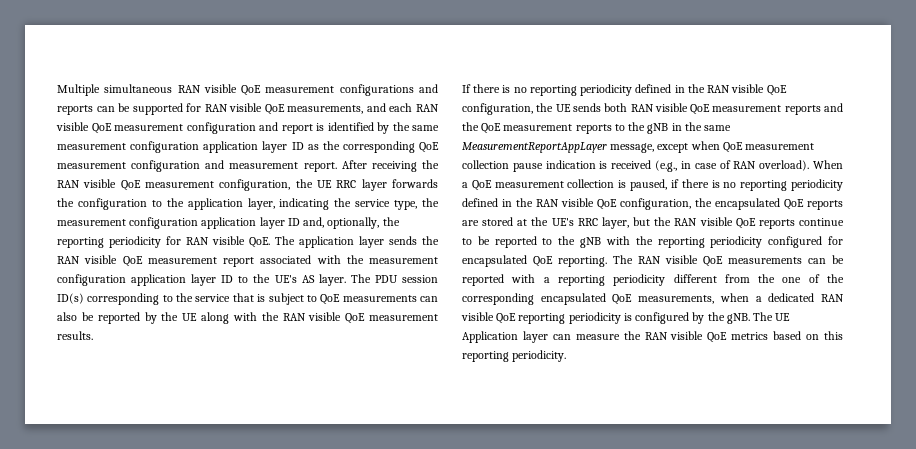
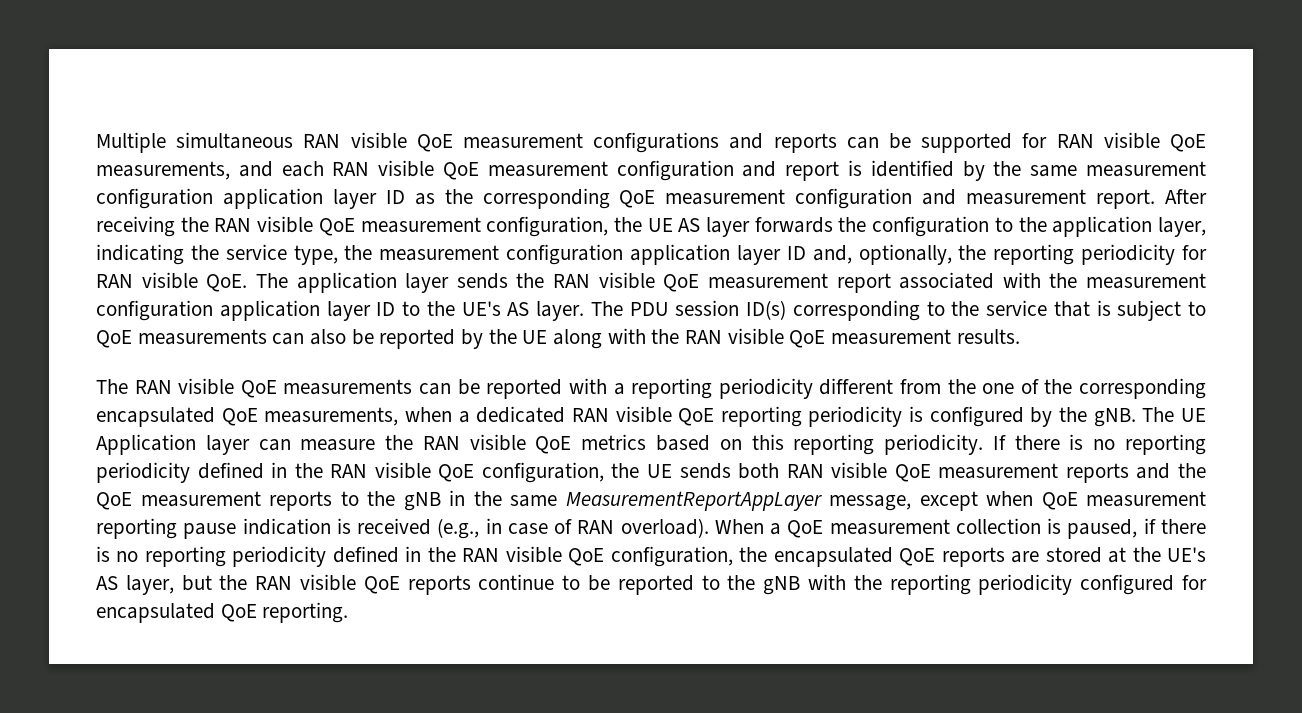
- After receiving the RAN visible QoE measurement configuration, the UE RRC layer forwards the configuration to the application layer, indicating the service type, the measurement configuration application layer ID and, optionally, the reporting periodicity for RAN visible QoE. The application layer sends the RAN visible QoE measurement report associated with the measurement configuration application layer ID to the UE's AS layer.
+ After receiving the RAN visible QoE measurement configuration, the UE AS layer forwards the configuration to the application layer, indicating the service type, the measurement configuration application layer ID and, optionally, the reporting periodicity for RAN visible QoE. The application layer sends the RAN visible QoE measurement report associated with the measurement configuration application layer ID to the UE's AS layer.
- If there is no reporting periodicity defined in the RAN visible QoE configuration, the UE sends both RAN visible QoE measurement reports and the QoE measurement reports to the gNB in the same MeasurementReportAppLayer message, except when QoE measurement collection pause indication is received (e.g., in case of RAN overload). When a QoE measurement collection is paused, if there is no reporting periodicity defined in the RAN visible QoE configuration, the encapsulated QoE reports are stored at the UE's RRC layer, but the RAN visible QoE reports continue to be reported to the gNB with the reporting periodicity configured for encapsulated QoE reporting.
+ If there is no reporting periodicity defined in the RAN visible QoE configuration, the UE sends both RAN visible QoE measurement reports and the QoE measurement reports to the gNB in the same MeasurementReportAppLayer message, except when QoE measurement reporting pause indication is received (e.g., in case of RAN overload). When a QoE measurement collection is paused, if there is no reporting periodicity defined in the RAN visible QoE configuration, the encapsulated QoE reports are stored at the UE's AS layer, but the RAN visible QoE reports continue to be reported to the gNB with the reporting periodicity configured for encapsulated QoE reporting.

